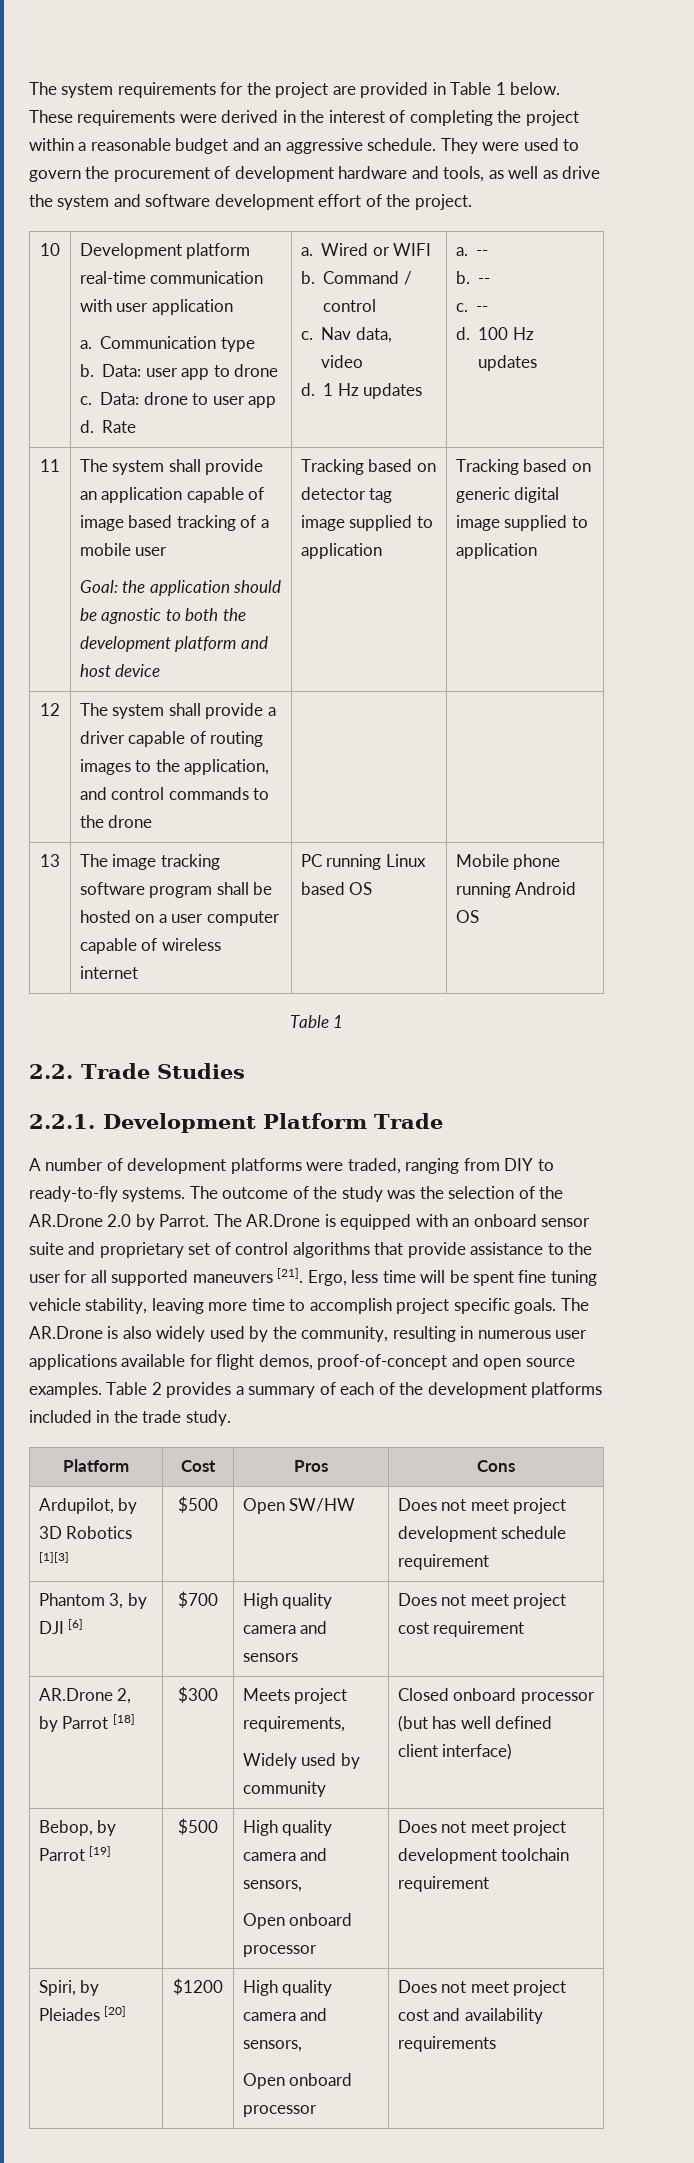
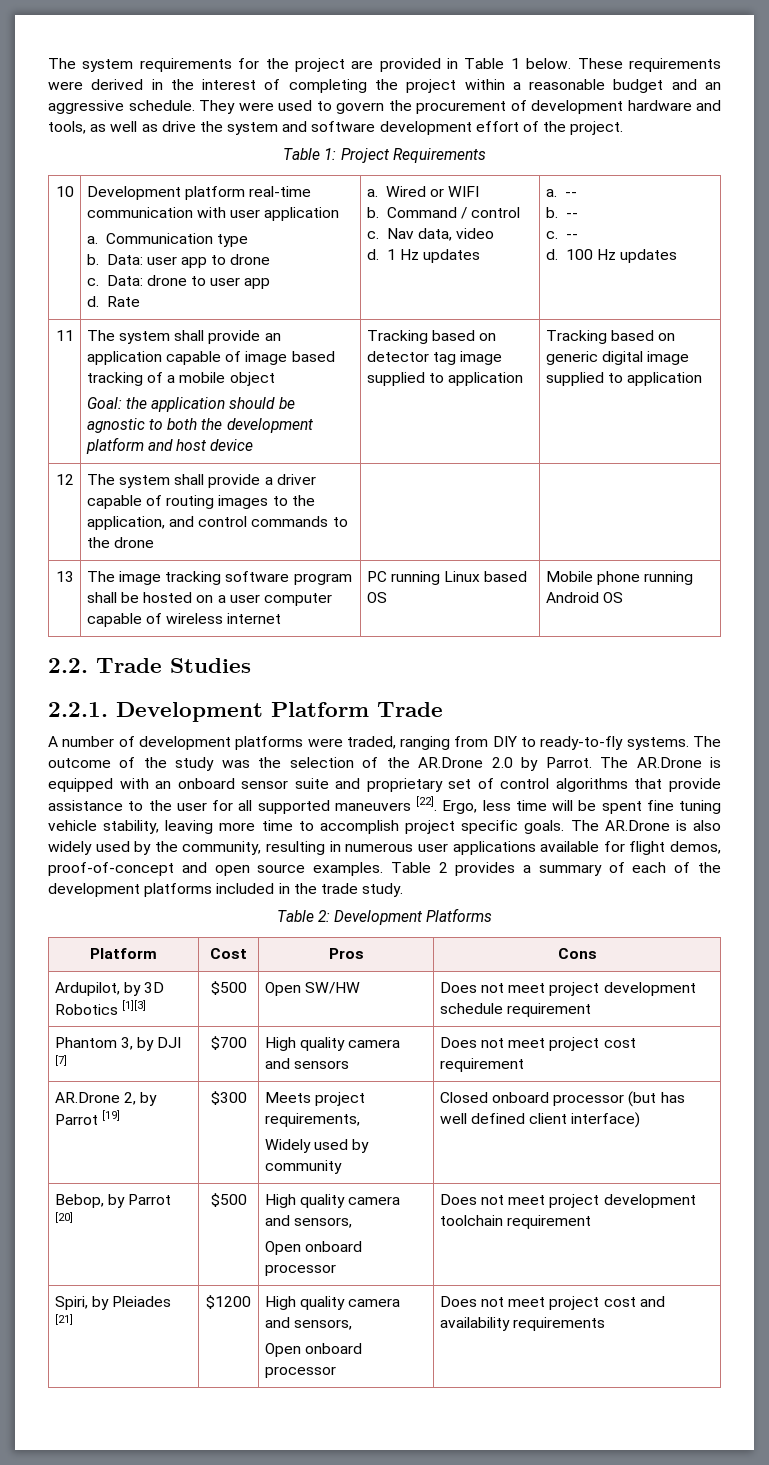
+ Table 1: Project Requirements
- The system shall provide an application capable of image based tracking of a mobile user
+ The system shall provide an application capable of image based tracking of a mobile object
  13 | The image tracking software program shall be hosted on a user computer capable of wireless internet | PC running Linux based OS | Mobile phone running Android OS
- Table 1
- The AR.Drone is equipped with an onboard sensor suite and proprietary set of control algorithms that provide assistance to the user for all supported maneuvers [21].
+ The AR.Drone is equipped with an onboard sensor suite and proprietary set of control algorithms that provide assistance to the user for all supported maneuvers [22].
+ Table 2: Development Platforms
- Phantom 3, by DJI [6] | $700 | High quality camera and sensors | Does not meet project cost requirement
+ Phantom 3, by DJI [7] | $700 | High quality camera and sensors | Does not meet project cost requirement
- AR.Drone 2, by Parrot [18] | $300 | Meets project requirements,
+ AR.Drone 2, by Parrot [19] | $300 | Meets project requirements,
- Bebop, by Parrot [19] | $500 | High quality camera and sensors,
+ Bebop, by Parrot [20] | $500 | High quality camera and sensors,
- Spiri, by Pleiades [20] | $1200 | High quality camera and sensors,
+ Spiri, by Pleiades [21] | $1200 | High quality camera and sensors,

